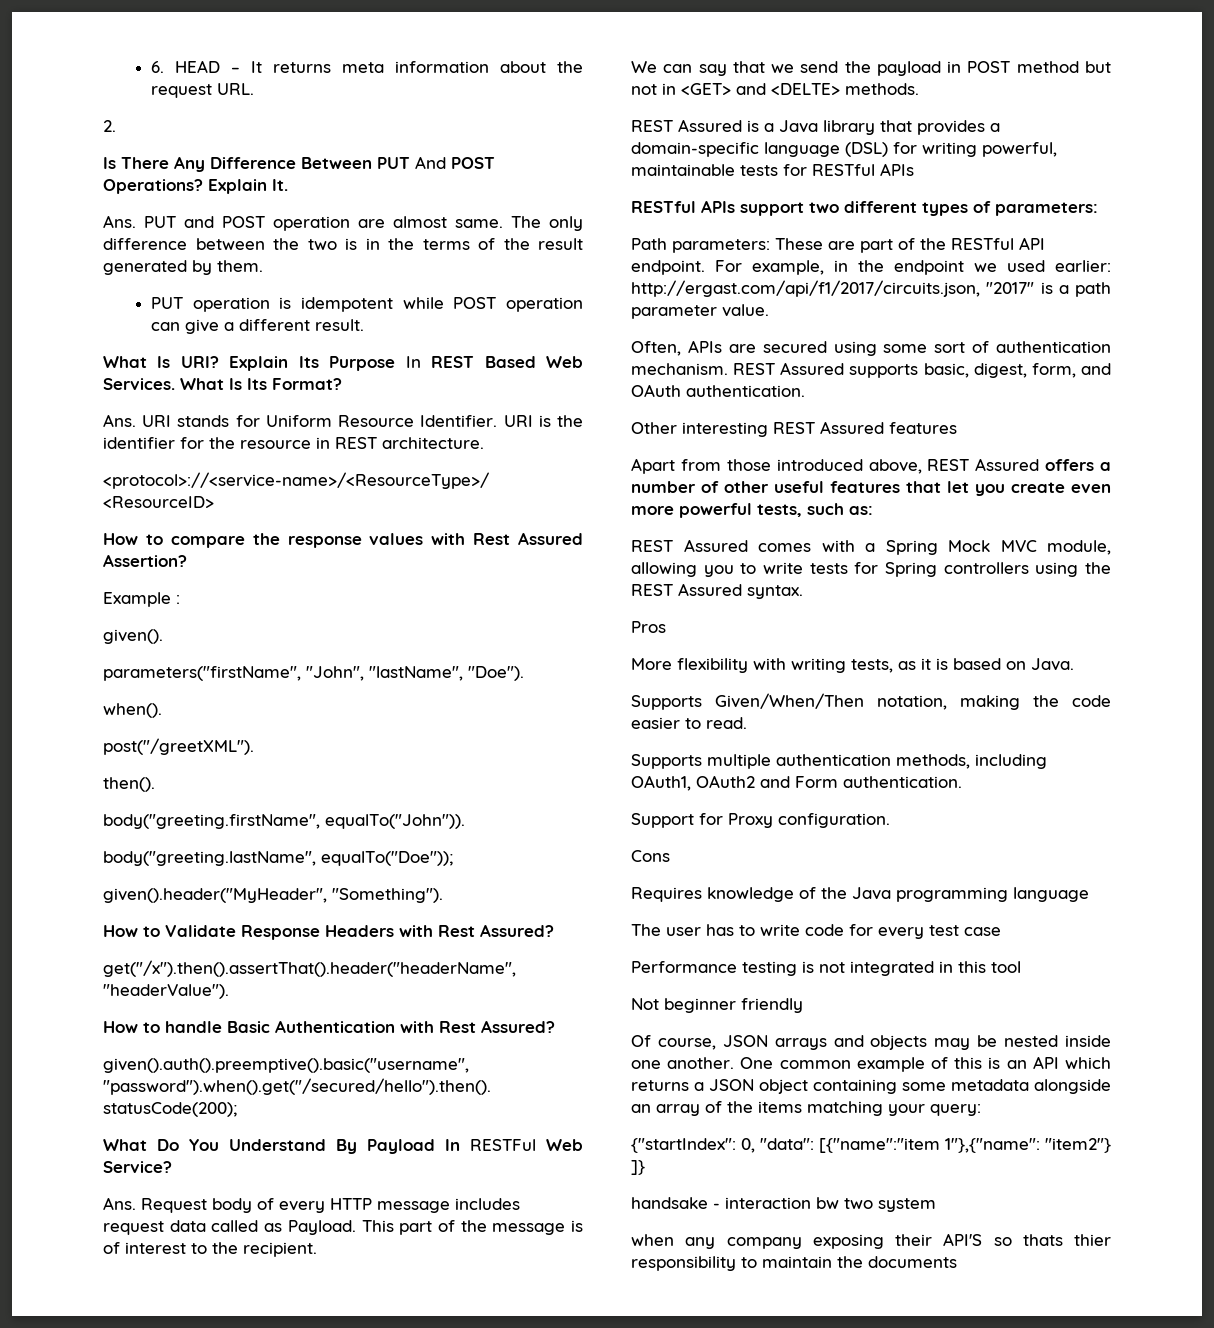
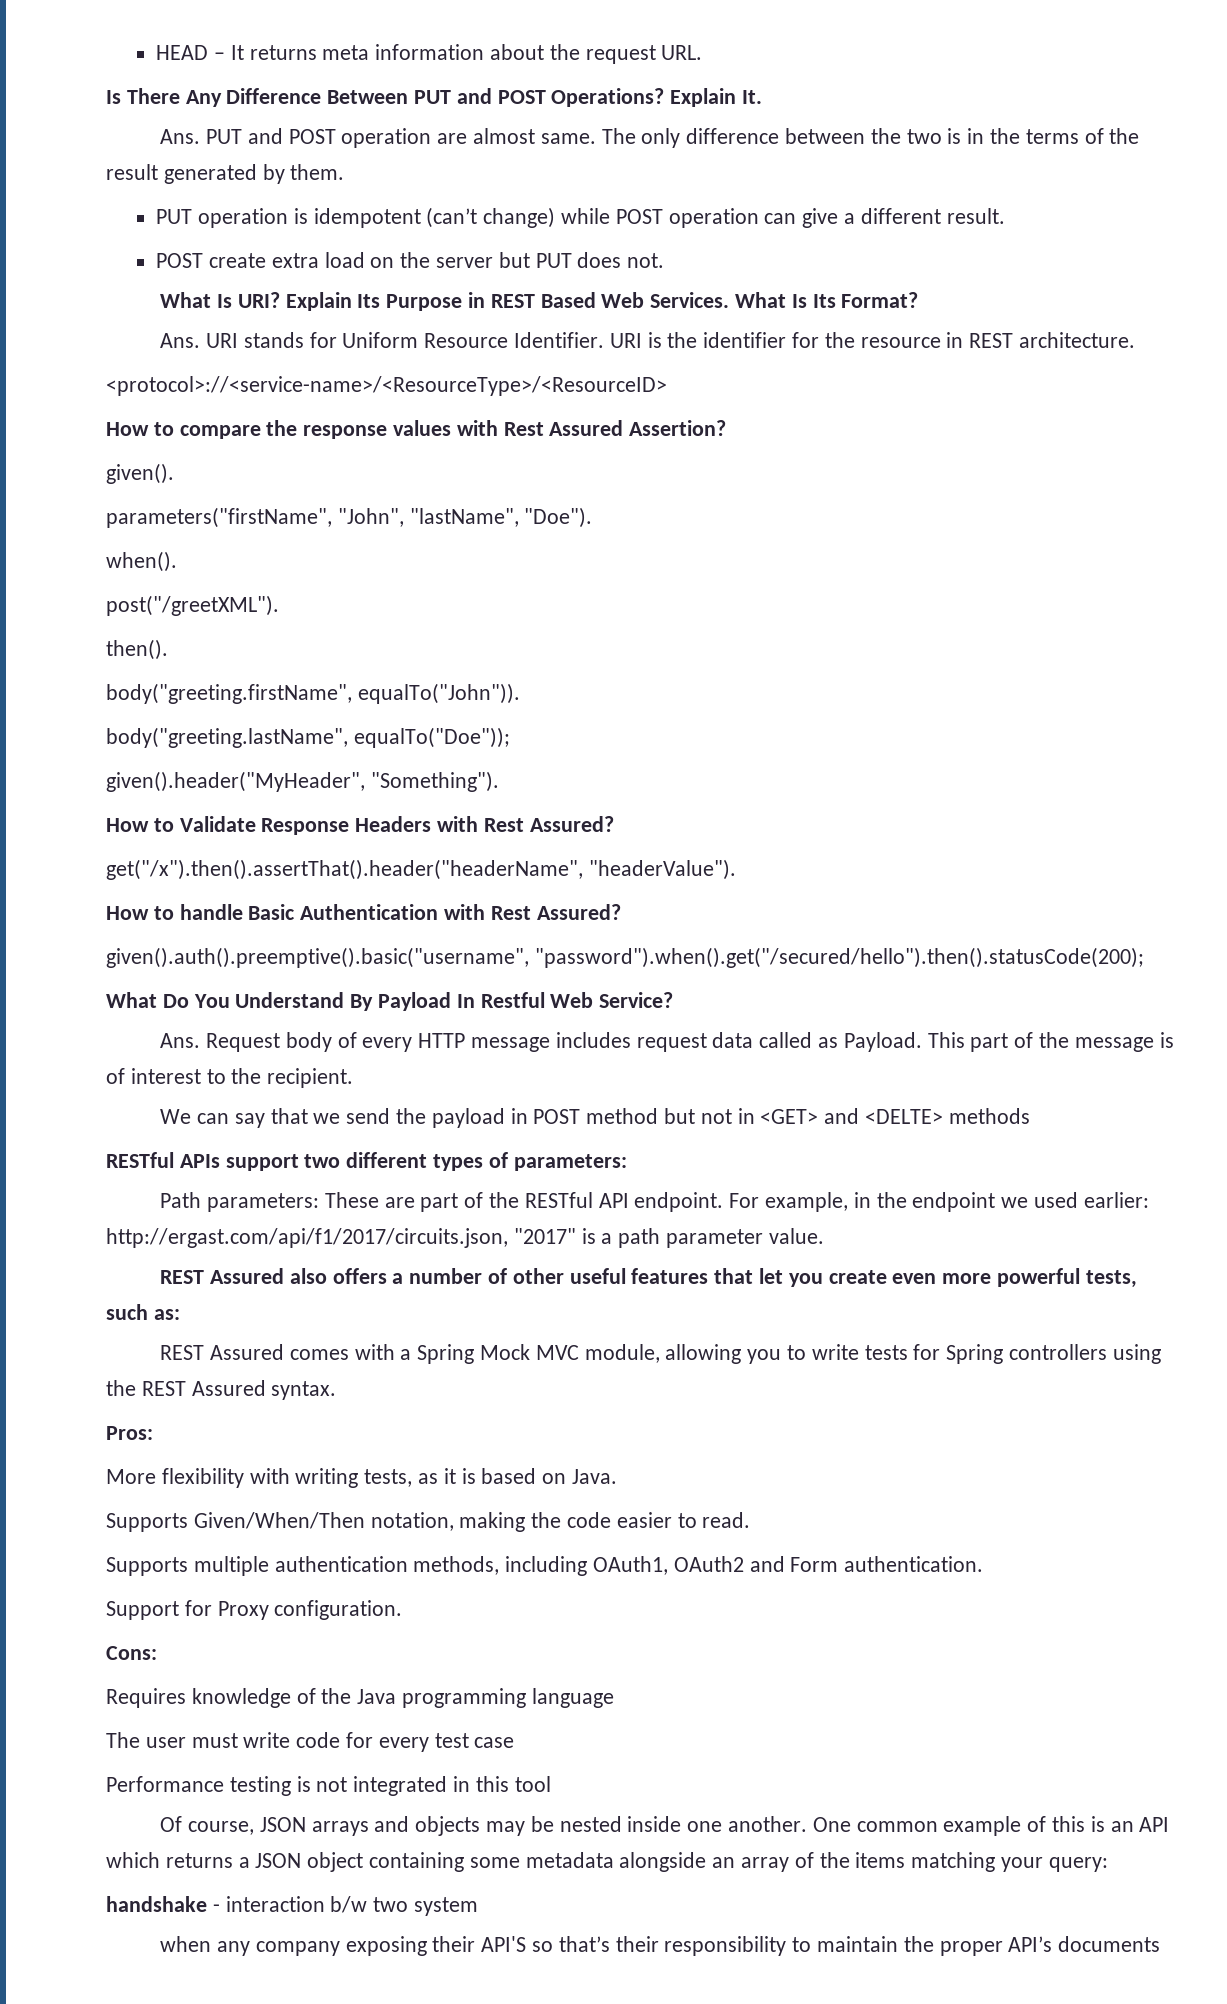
- 6. HEAD – It returns meta information about the request URL.
+ HEAD – It returns meta information about the request URL.
- 2.
- Is There Any Difference Between PUT And POST Operations?
+ Is There Any Difference Between PUT and POST Operations?
- PUT operation is idempotent while POST operation can give a different result.
+ PUT operation is idempotent (can’t change) while POST operation can give a different result.
+ POST create extra load on the server but PUT does not.
- Explain Its Purpose In REST Based Web Services.
+ Explain Its Purpose in REST Based Web Services.
- Example :
- What Do You Understand By Payload In RESTFul Web Service?
+ What Do You Understand By Payload In Restful Web Service?
- We can say that we send the payload in POST method but not in <GET> and <DELTE> methods.
- REST Assured is a Java library that provides a domain-specific language (DSL) for writing powerful, maintainable tests for RESTful APIs
+ We can say that we send the payload in POST method but not in <GET> and <DELTE> methods
- Often, APIs are secured using some sort of authentication mechanism. REST Assured supports basic, digest, form, and OAuth authentication.
- Other interesting REST Assured features
- Apart from those introduced above, REST Assured offers a number of other useful features that let you create even more powerful tests, such as:
+ REST Assured also offers a number of other useful features that let you create even more powerful tests, such as:
- Pros
+ Pros:
- Cons
+ Cons:
- The user has to write code for every test case
+ The user must write code for every test case
- Not beginner friendly
- {"startIndex": 0, "data": [{"name":"item 1"},{"name": "item2"} ]}
- handsake - interaction bw two system
+ handshake - interaction b/w two system
- when any company exposing their API'S so thats thier responsibility to maintain the documents
+ when any company exposing their API'S so that’s their responsibility to maintain the proper API’s documents

